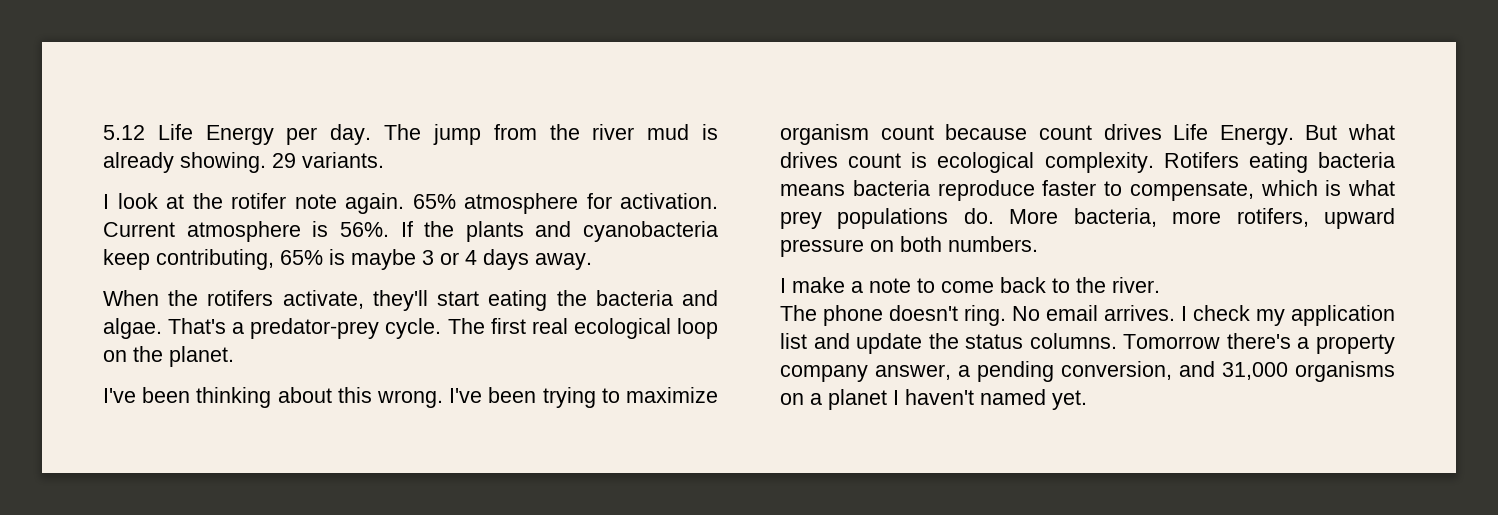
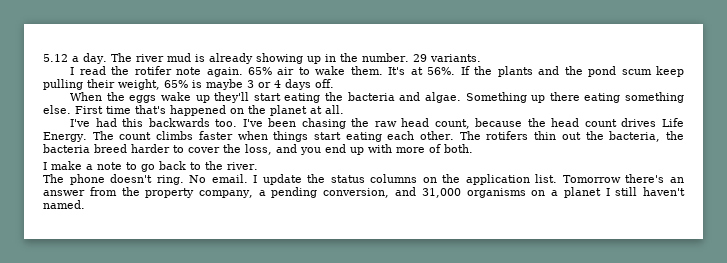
- 5.12 Life Energy per day. The jump from the river mud is already showing.
+ 5.12 a day. The river mud is already showing up in the number.
- I look at the rotifer note again.
+ I read the rotifer note again.
- 65% atmosphere for activation. Current atmosphere is 56%.
+ 65% air to wake them. It's at 56%.
- If the plants and cyanobacteria keep contributing, 65% is maybe 3 or 4 days away.
+ If the plants and the pond scum keep pulling their weight, 65% is maybe 3 or 4 days off.
- When the rotifers activate, they'll start eating the bacteria and algae.
+ When the eggs wake up they'll start eating the bacteria and algae.
- That's a predator-prey cycle. The first real ecological loop on the planet.
- I've been thinking about this wrong. I've been trying to maximize organism count because count drives Life Energy. But what drives count is ecological complexity. Rotifers eating bacteria means bacteria reproduce faster to compensate, which is what prey populations do. More bacteria, more rotifers, upward pressure on both numbers.
+ Something up there eating something else. First time that's happened on the planet at all.
+ I've had this backwards too. I've been chasing the raw head count, because the head count drives Life Energy. The count climbs faster when things start eating each other. The rotifers thin out the bacteria, the bacteria breed harder to cover the loss, and you end up with more of both.
- I make a note to come back to the river.
+ I make a note to go back to the river.
- No email arrives. I check my application list and update the status columns. Tomorrow there's a property company answer, a pending conversion, and 31,000 organisms on a planet I haven't named yet.
+ No email. I update the status columns on the application list. Tomorrow there's an answer from the property company, a pending conversion, and 31,000 organisms on a planet I still haven't named.

